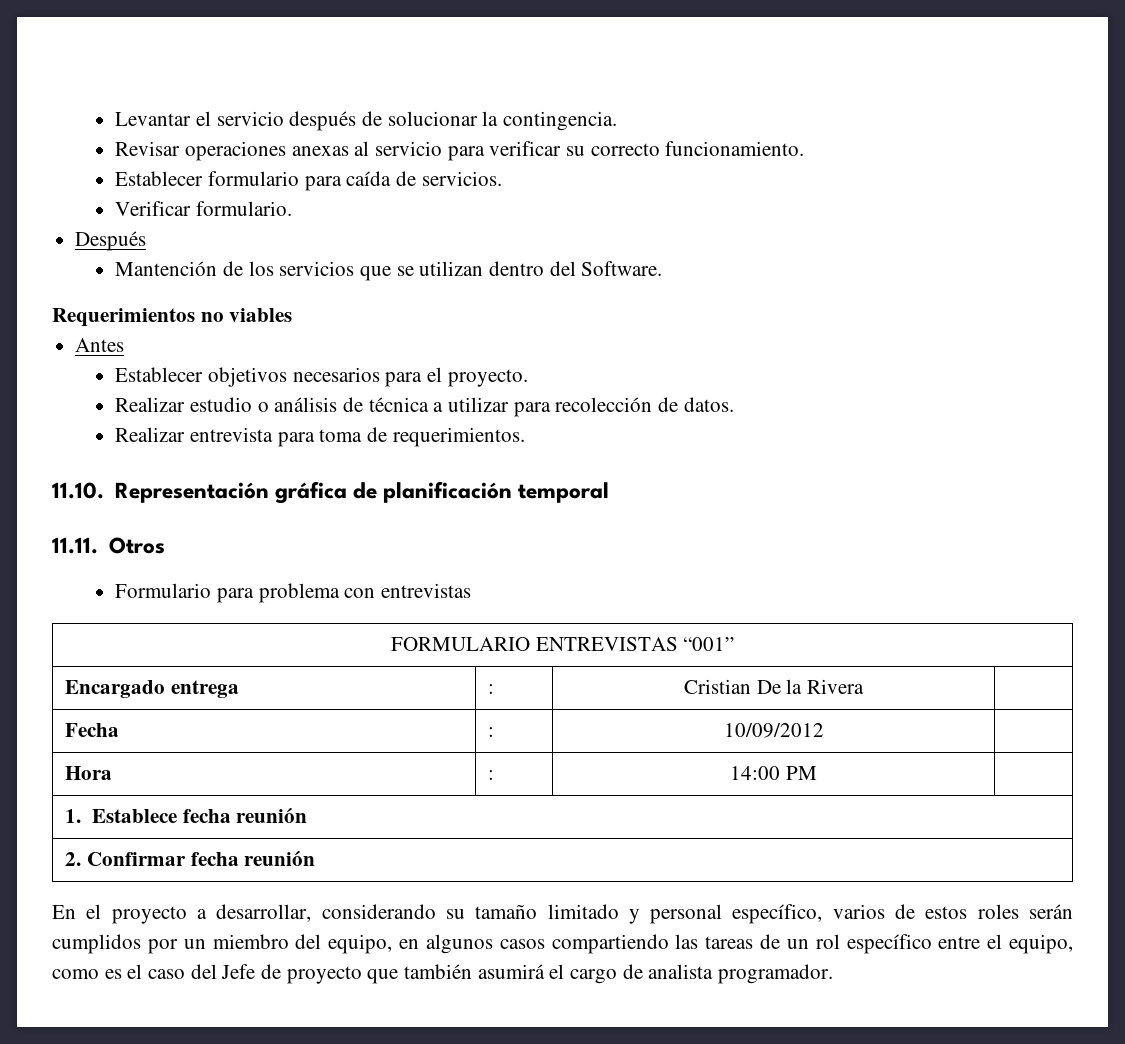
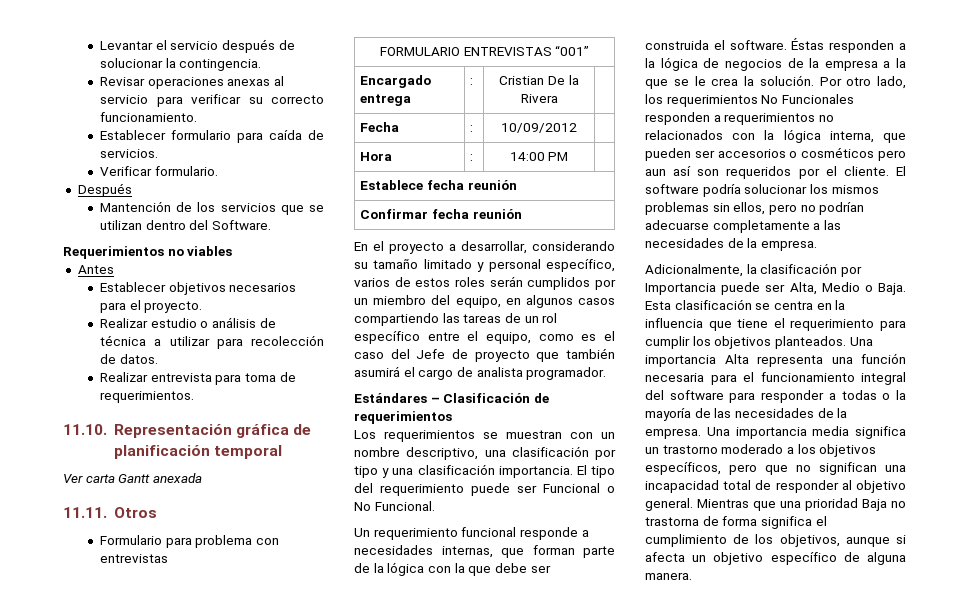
+ Ver carta Gantt anexada
- 1. Establece fecha reunión
+ Establece fecha reunión
- 2. Confirmar fecha reunión
+ Confirmar fecha reunión
+ Estándares – Clasificación de requerimientos
+ Los requerimientos se muestran con un nombre descriptivo, una clasificación por tipo y una clasificación importancia. El tipo del requerimiento puede ser Funcional o No Funcional.
+ Un requerimiento funcional responde a necesidades internas, que forman parte de la lógica con la que debe ser construida el software. Éstas responden a la lógica de negocios de la empresa a la que se le crea la solución. Por otro lado, los requerimientos No Funcionales responden a requerimientos no relacionados con la lógica interna, que pueden ser accesorios o cosméticos pero aun así son requeridos por el cliente. El software podría solucionar los mismos problemas sin ellos, pero no podrían adecuarse completamente a las necesidades de la empresa.
+ Adicionalmente, la clasificación por Importancia puede ser Alta, Medio o Baja. Esta clasificación se centra en la influencia que tiene el requerimiento para cumplir los objetivos planteados. Una importancia Alta representa una función necesaria para el funcionamiento integral del software para responder a todas o la mayoría de las necesidades de la empresa. Una importancia media significa un trastorno moderado a los objetivos específicos, pero que no significan una incapacidad total de responder al objetivo general. Mientras que una prioridad Baja no trastorna de forma significa el cumplimiento de los objetivos, aunque si afecta un objetivo específico de alguna manera.

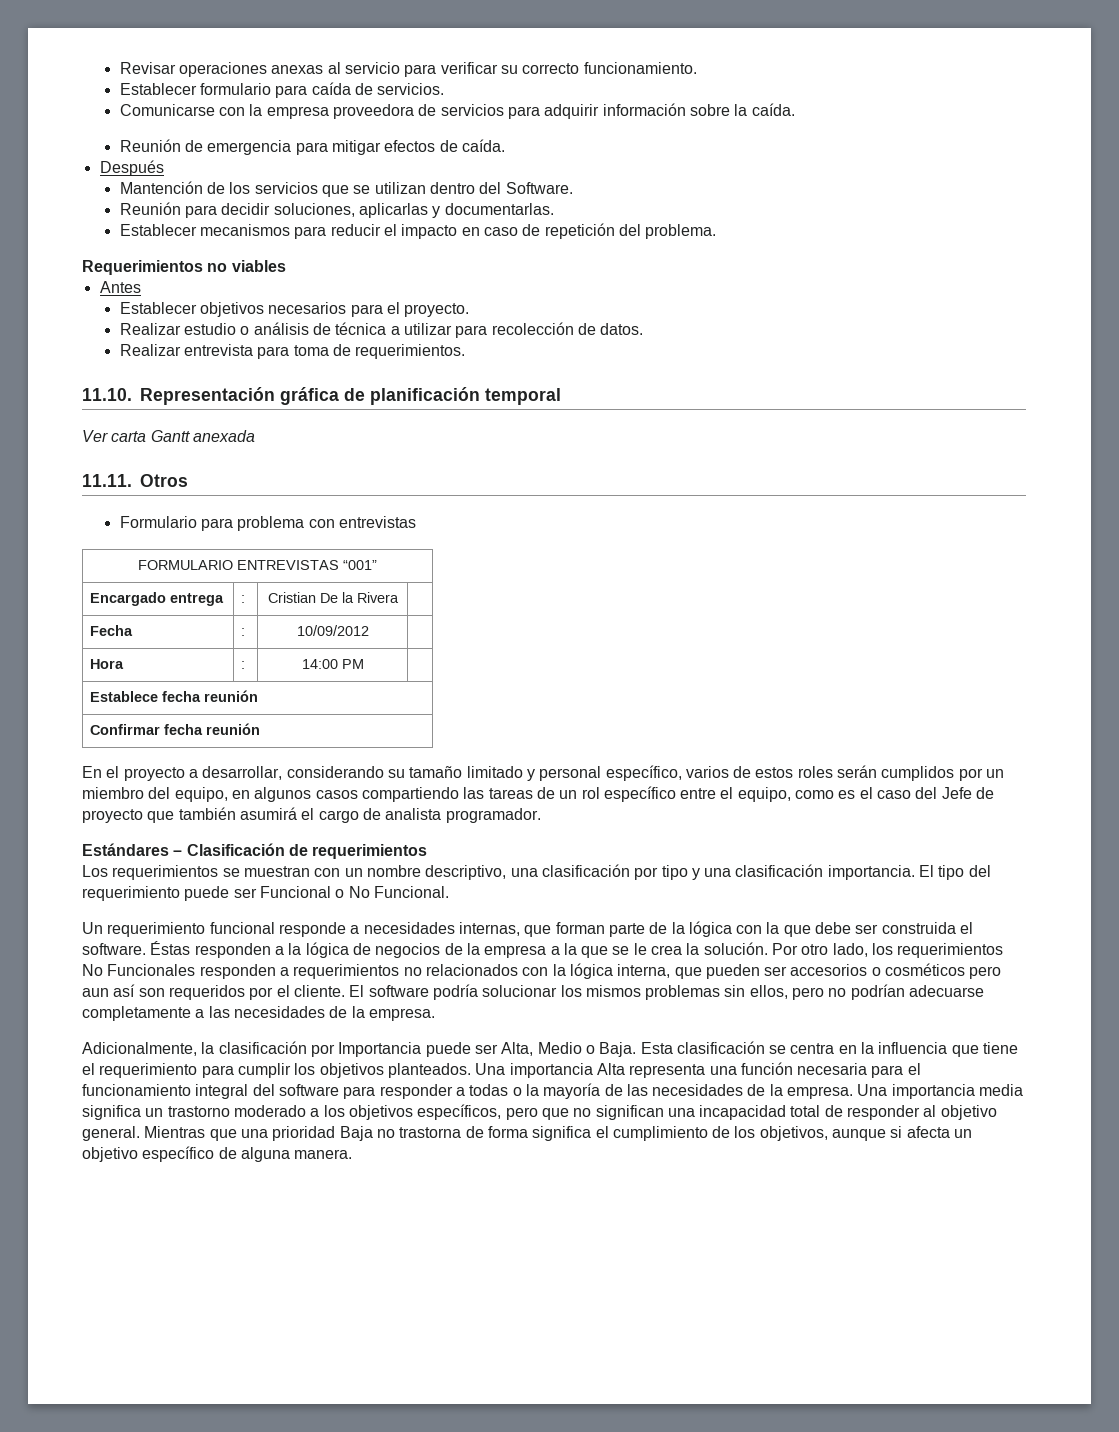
- Levantar el servicio después de solucionar la contingencia.
- Verificar formulario.
+ Comunicarse con la empresa proveedora de servicios para adquirir información sobre la caída.
+ Reunión de emergencia para mitigar efectos de caída.
+ Reunión para decidir soluciones, aplicarlas y documentarlas.
+ Establecer mecanismos para reducir el impacto en caso de repetición del problema.

